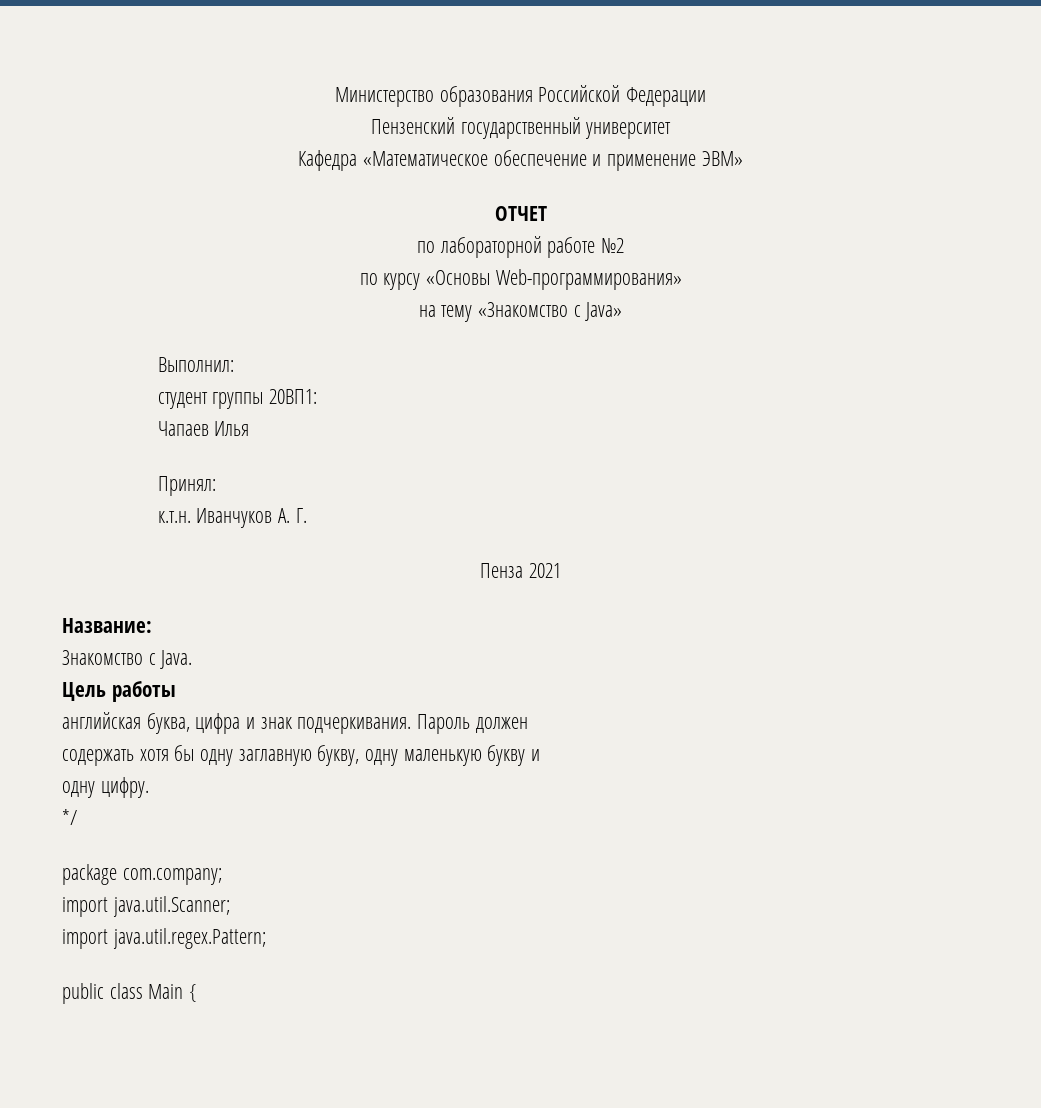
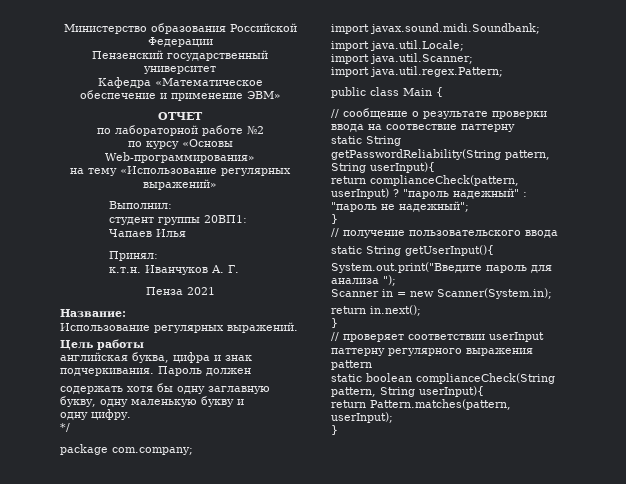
- на тему «Знакомство с Java»
+ на тему «Использование регулярных выражений»
- Знакомство с Java.
+ Использование регулярных выражений.
+ import javax.sound.midi.Soundbank;
+ import java.util.Locale;
+ // сообщение о результате проверки ввода на соотвествие паттерну
+ static String getPasswordReliability(String pattern, String userInput){
+ return complianceCheck(pattern, userInput) ? "пароль надежный" : "пароль не надежный";
+ }
+ // получение пользовательского ввода
+ static String getUserInput(){
+ System.out.print("Введите пароль для анализа ");
+ Scanner in = new Scanner(System.in);
+ return in.next();
+ }
+ // проверяет соответствии userInput паттерну регулярного выражения pattern
+ static boolean complianceCheck(String pattern, String userInput){
+ return Pattern.matches(pattern, userInput);
+ }

